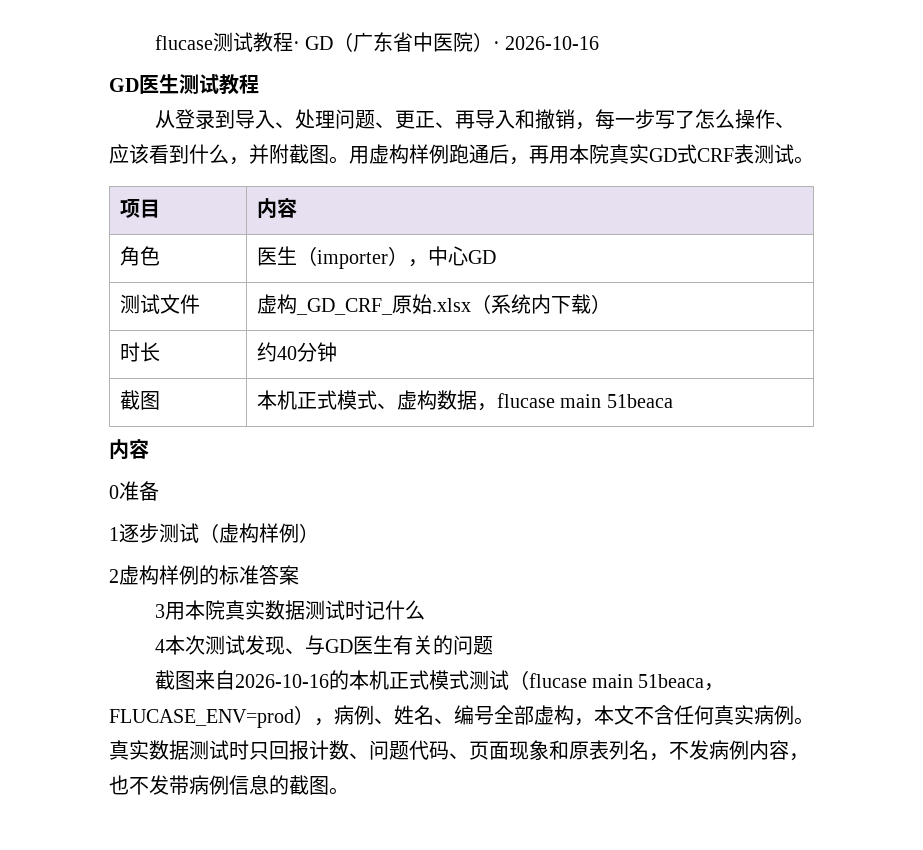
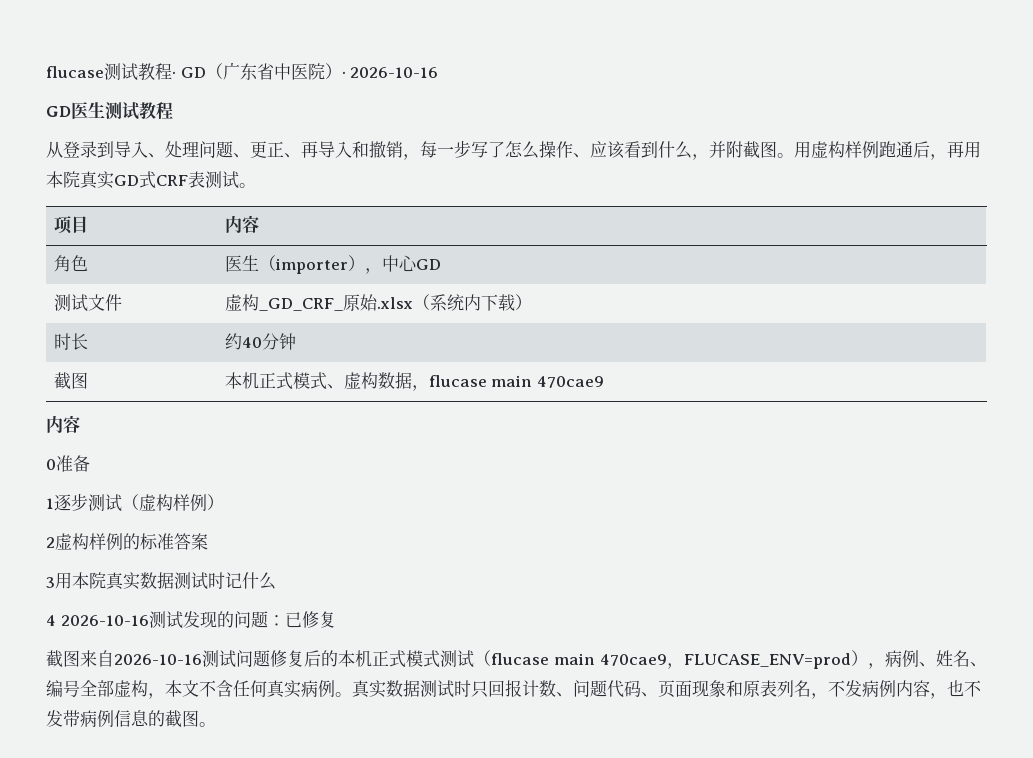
- 截图 | 本机正式模式、虚构数据，flucase main 51beaca
+ 截图 | 本机正式模式、虚构数据，flucase main 470cae9
- 4本次测试发现、与GD医生有关的问题
+ 4 2026-10-16测试发现的问题：已修复
- 截图来自2026-10-16的本机正式模式测试（flucase main 51beaca，FLUCASE_ENV=prod），病例、姓名、编号全部虚构，本文不含任何真实病例。
+ 截图来自2026-10-16测试问题修复后的本机正式模式测试（flucase main 470cae9，FLUCASE_ENV=prod），病例、姓名、编号全部虚构，本文不含任何真实病例。

